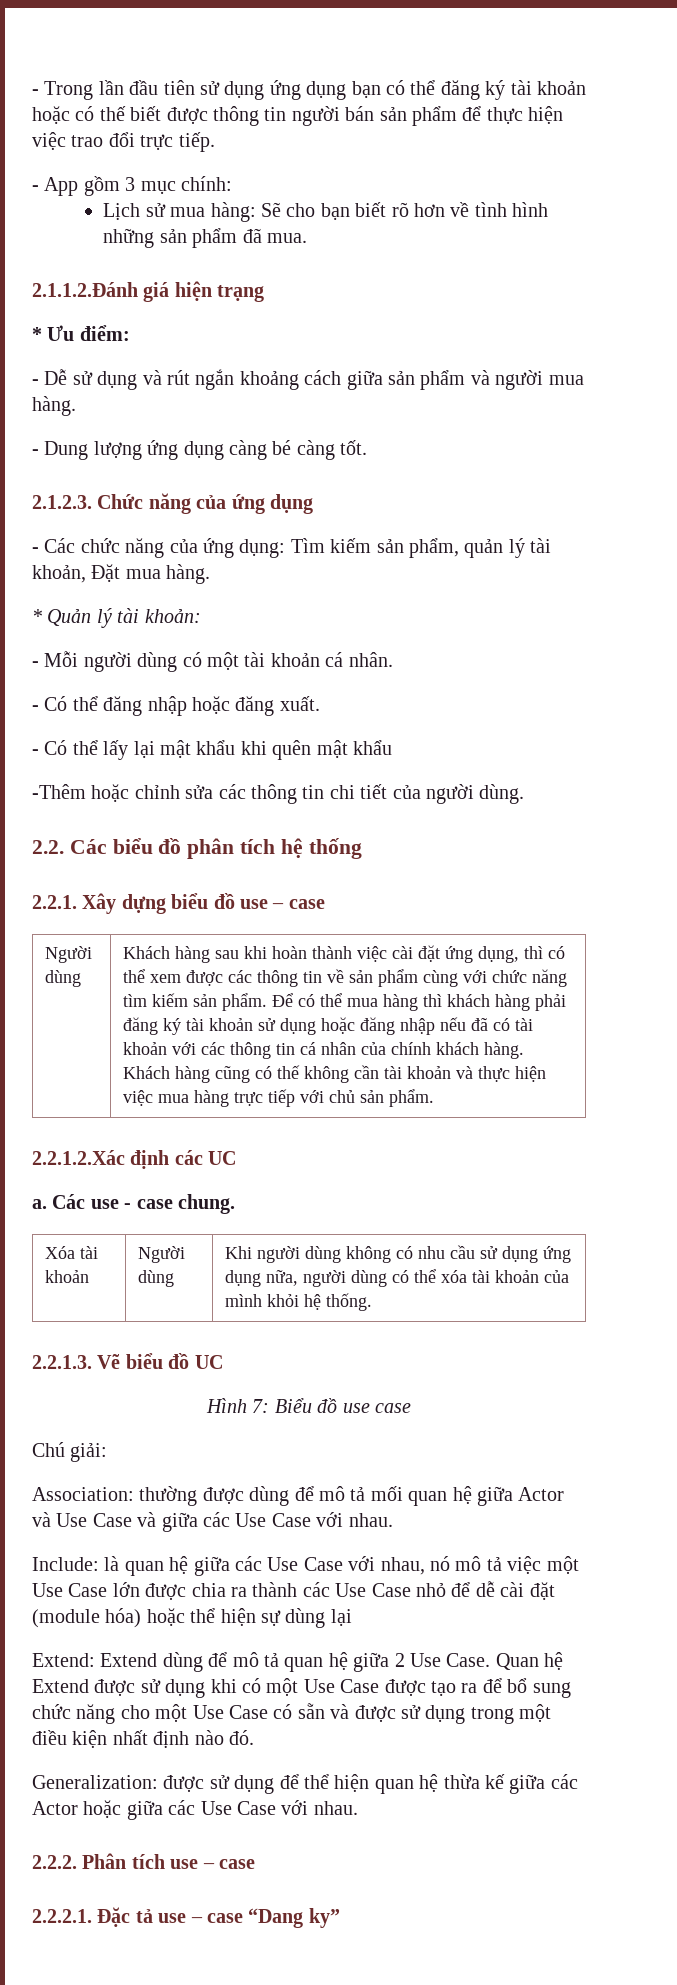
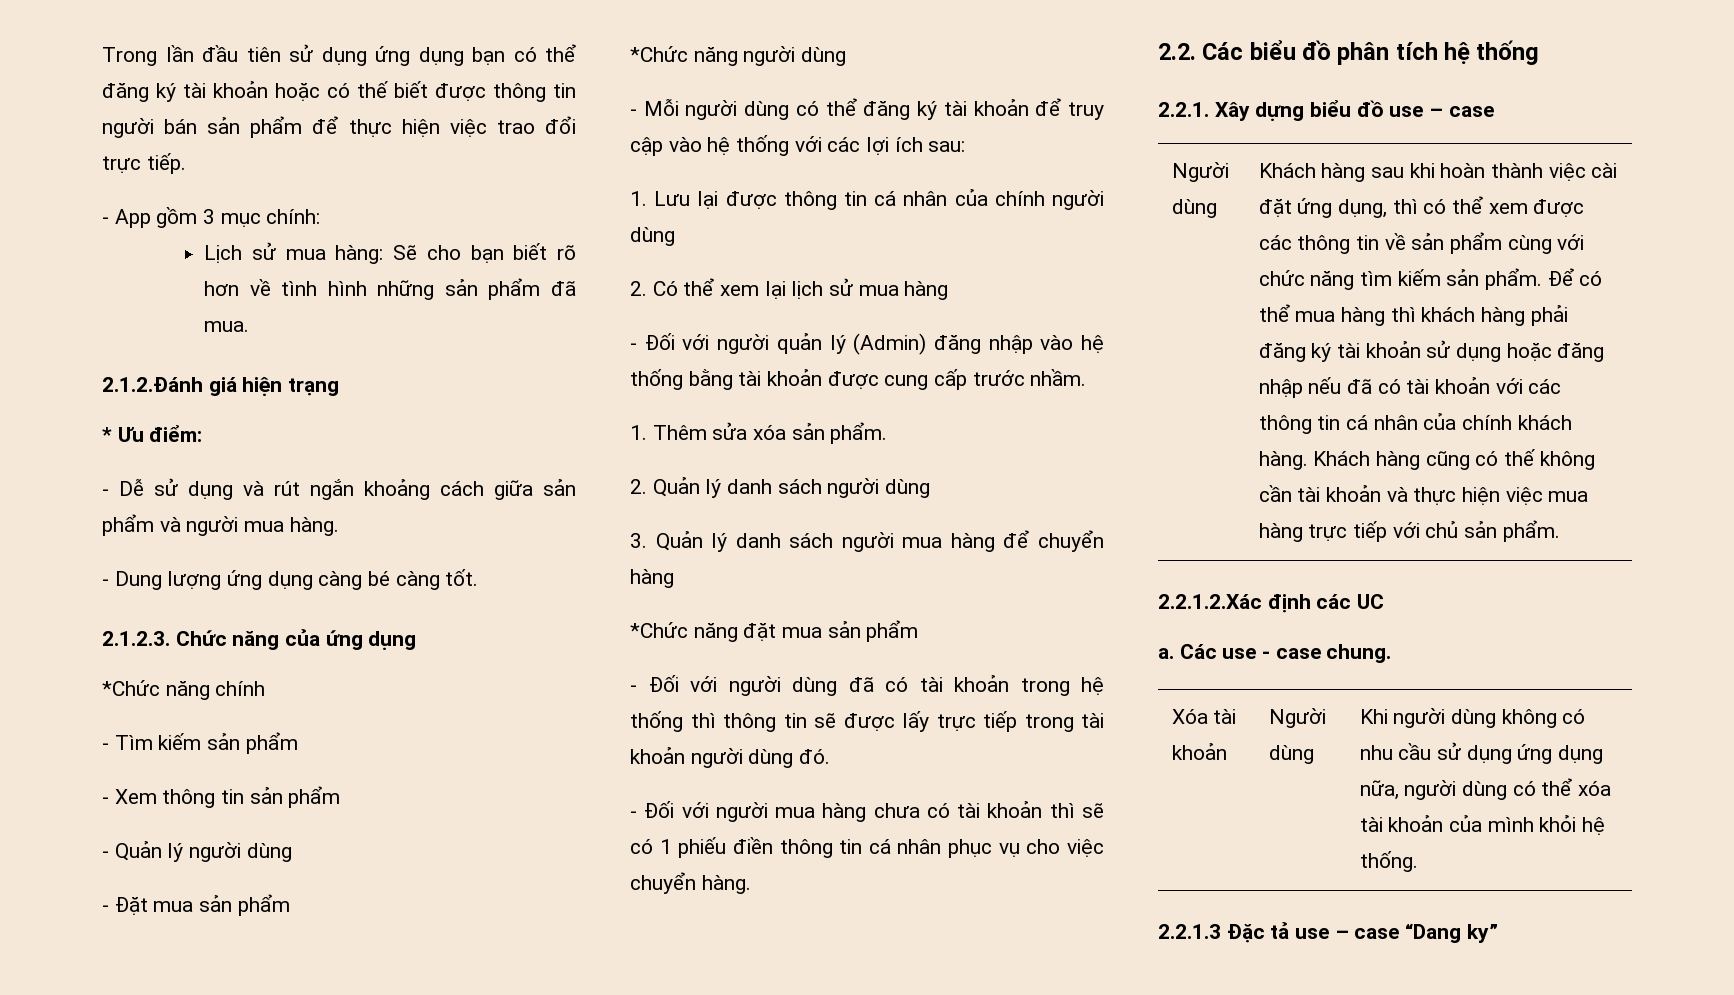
- - Trong lần đầu tiên sử dụng ứng dụng bạn có thể đăng ký tài khoản hoặc có thế biết được thông tin người bán sản phẩm để thực hiện việc trao đổi trực tiếp.
+ Trong lần đầu tiên sử dụng ứng dụng bạn có thể đăng ký tài khoản hoặc có thế biết được thông tin người bán sản phẩm để thực hiện việc trao đổi trực tiếp.
- 2.1.1.2.Đánh giá hiện trạng
+ 2.1.2.Đánh giá hiện trạng
- - Các chức năng của ứng dụng: Tìm kiếm sản phẩm, quản lý tài khoản, Đặt mua hàng.
- * Quản lý tài khoản:
+ *Chức năng chính
+ - Tìm kiếm sản phẩm
+ - Xem thông tin sản phẩm
+ - Quản lý người dùng
+ - Đặt mua sản phẩm
+ *Chức năng người dùng
- - Mỗi người dùng có một tài khoản cá nhân.
- - Có thể đăng nhập hoặc đăng xuất.
- - Có thể lấy lại mật khẩu khi quên mật khẩu
- -Thêm hoặc chỉnh sửa các thông tin chi tiết của người dùng.
+ - Mỗi người dùng có thể đăng ký tài khoản để truy cập vào hệ thống với các lợi ích sau:
+ 1. Lưu lại được thông tin cá nhân của chính người dùng
+ 2. Có thể xem lại lịch sử mua hàng
+ - Đối với người quản lý (Admin) đăng nhập vào hệ thống bằng tài khoản được cung cấp trước nhầm.
+ 1. Thêm sửa xóa sản phẩm.
+ 2. Quản lý danh sách người dùng
+ 3. Quản lý danh sách người mua hàng để chuyển hàng
+ *Chức năng đặt mua sản phẩm
+ - Đối với người dùng đã có tài khoản trong hệ thống thì thông tin sẽ được lấy trực tiếp trong tài khoản người dùng đó.
+ - Đối với người mua hàng chưa có tài khoản thì sẽ có 1 phiếu điền thông tin cá nhân phục vụ cho việc chuyển hàng.
- 2.2.1.3. Vẽ biểu đồ UC
- Hình 7: Biểu đồ use case
- Chú giải:
- Association: thường được dùng để mô tả mối quan hệ giữa Actor và Use Case và giữa các Use Case với nhau.
- Include: là quan hệ giữa các Use Case với nhau, nó mô tả việc một Use Case lớn được chia ra thành các Use Case nhỏ để dễ cài đặt (module hóa) hoặc thể hiện sự dùng lại
- Extend: Extend dùng để mô tả quan hệ giữa 2 Use Case. Quan hệ Extend được sử dụng khi có một Use Case được tạo ra để bổ sung chức năng cho một Use Case có sẵn và được sử dụng trong một điều kiện nhất định nào đó.
- Generalization: được sử dụng để thể hiện quan hệ thừa kế giữa các Actor hoặc giữa các Use Case với nhau.
- 2.2.2. Phân tích use – case
- 2.2.2.1. Đặc tả use – case “Dang ky”
+ 2.2.1.3 Đặc tả use – case “Dang ky”

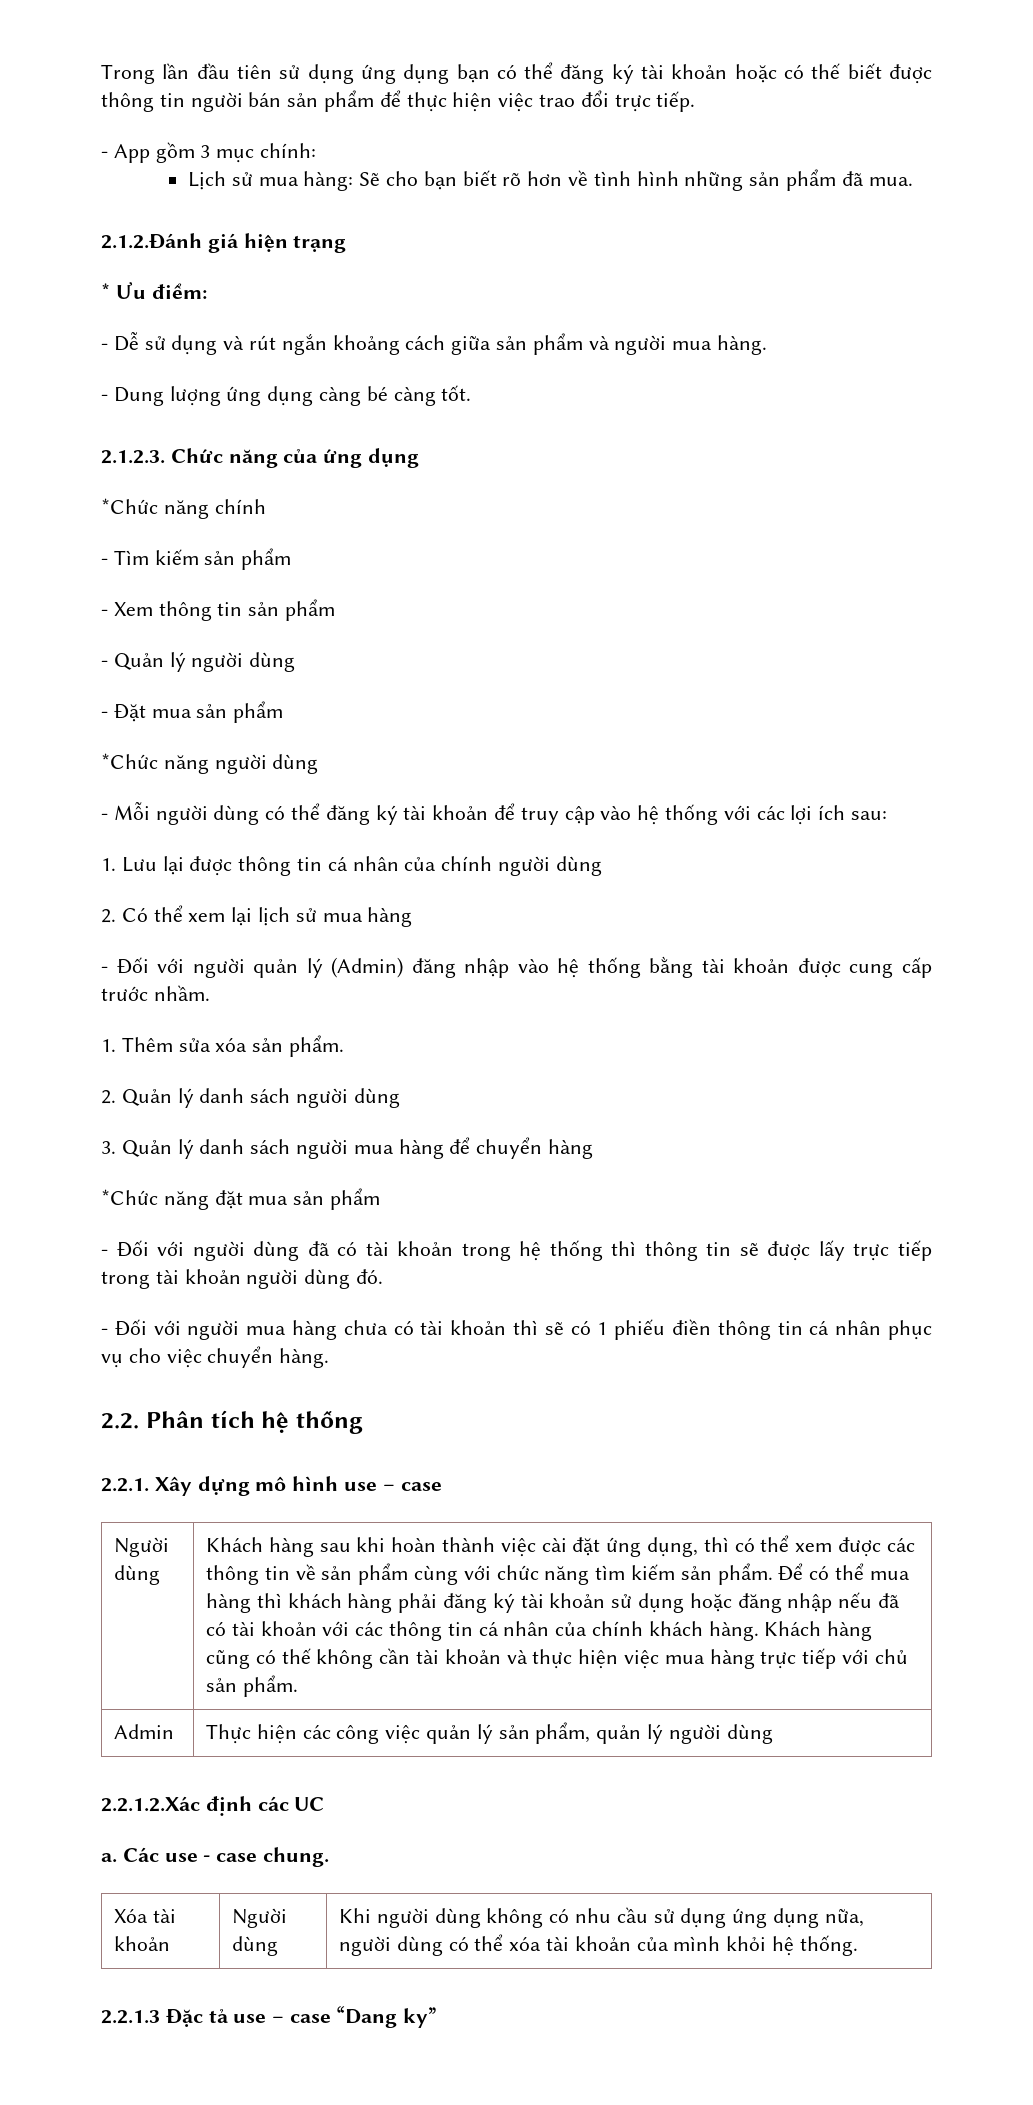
- 2.2. Các biểu đồ phân tích hệ thống
+ 2.2. Phân tích hệ thống
- 2.2.1. Xây dựng biểu đồ use – case
+ 2.2.1. Xây dựng mô hình use – case
+ Admin | Thực hiện các công việc quản lý sản phẩm, quản lý người dùng

